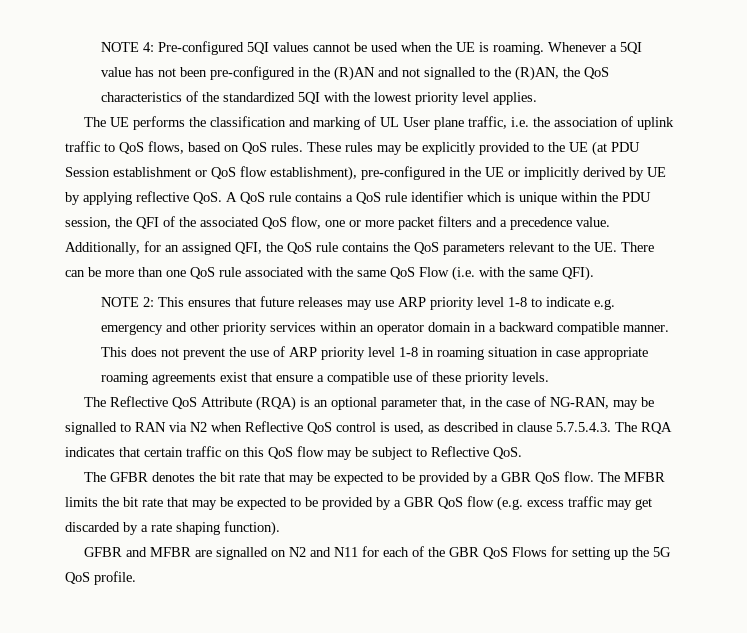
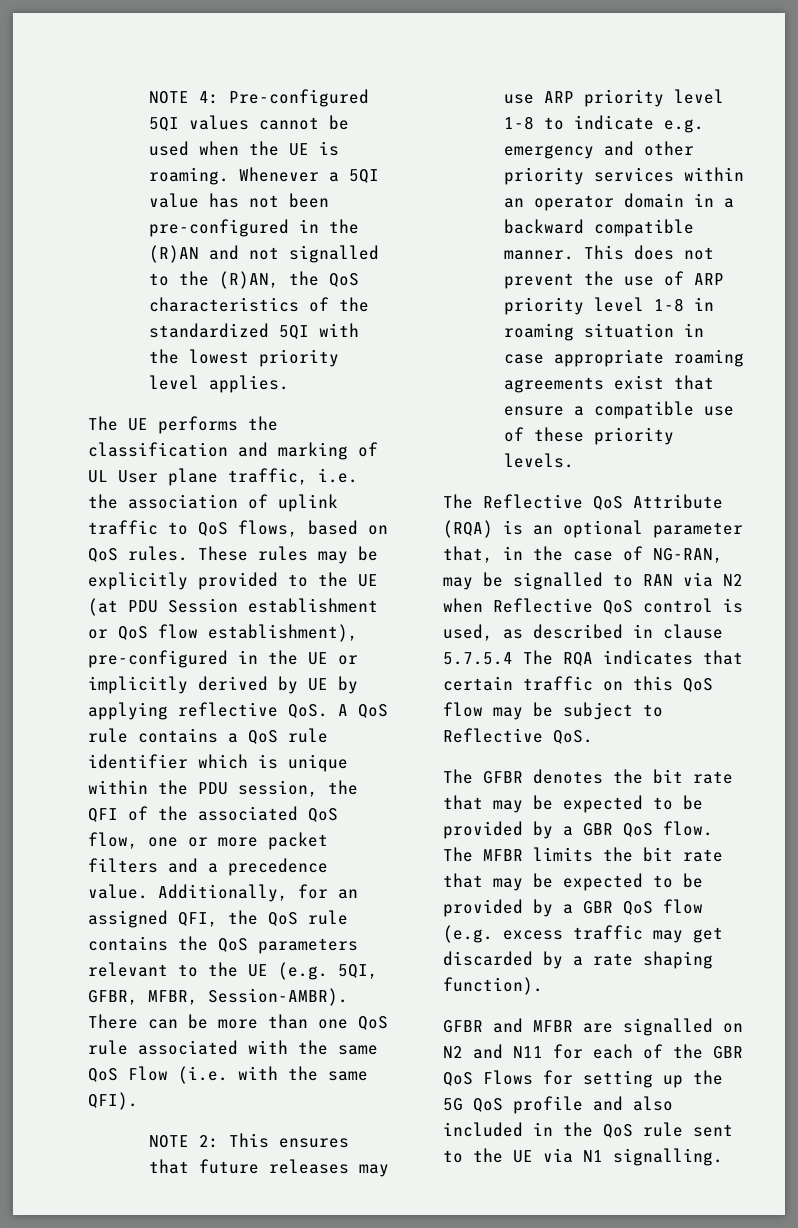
- Additionally, for an assigned QFI, the QoS rule contains the QoS parameters relevant to the UE. There can be more than one QoS rule associated with the same QoS Flow (i.e. with the same QFI).
+ Additionally, for an assigned QFI, the QoS rule contains the QoS parameters relevant to the UE (e.g. 5QI, GFBR, MFBR, Session-AMBR). There can be more than one QoS rule associated with the same QoS Flow (i.e. with the same QFI).
- The Reflective QoS Attribute (RQA) is an optional parameter that, in the case of NG-RAN, may be signalled to RAN via N2 when Reflective QoS control is used, as described in clause 5.7.5.4.3. The RQA indicates that certain traffic on this QoS flow may be subject to Reflective QoS.
+ The Reflective QoS Attribute (RQA) is an optional parameter that, in the case of NG-RAN, may be signalled to RAN via N2 when Reflective QoS control is used, as described in clause 5.7.5.4 The RQA indicates that certain traffic on this QoS flow may be subject to Reflective QoS.
- GFBR and MFBR are signalled on N2 and N11 for each of the GBR QoS Flows for setting up the 5G QoS profile.
+ GFBR and MFBR are signalled on N2 and N11 for each of the GBR QoS Flows for setting up the 5G QoS profile and also included in the QoS rule sent to the UE via N1 signalling.

